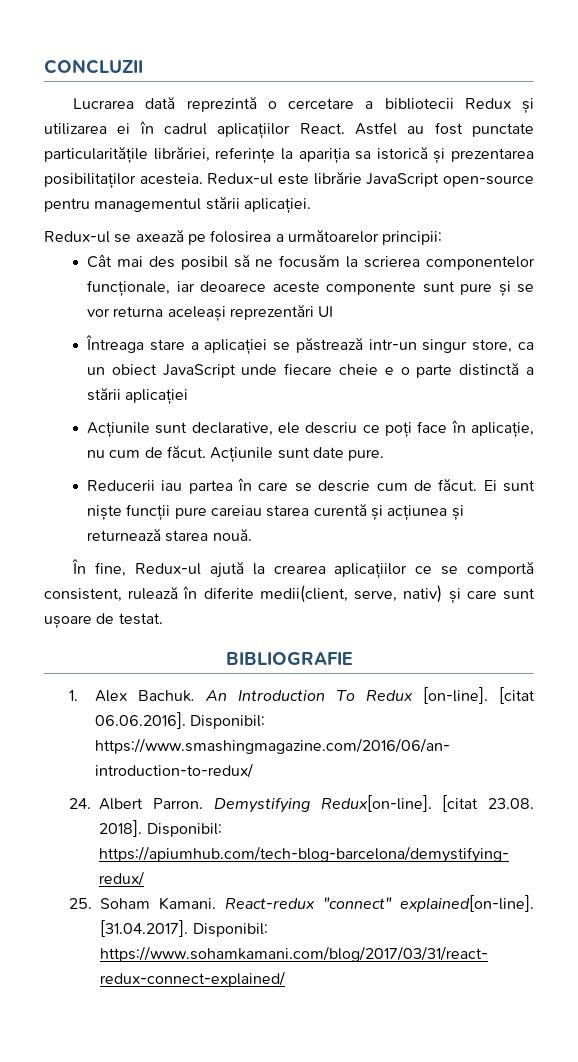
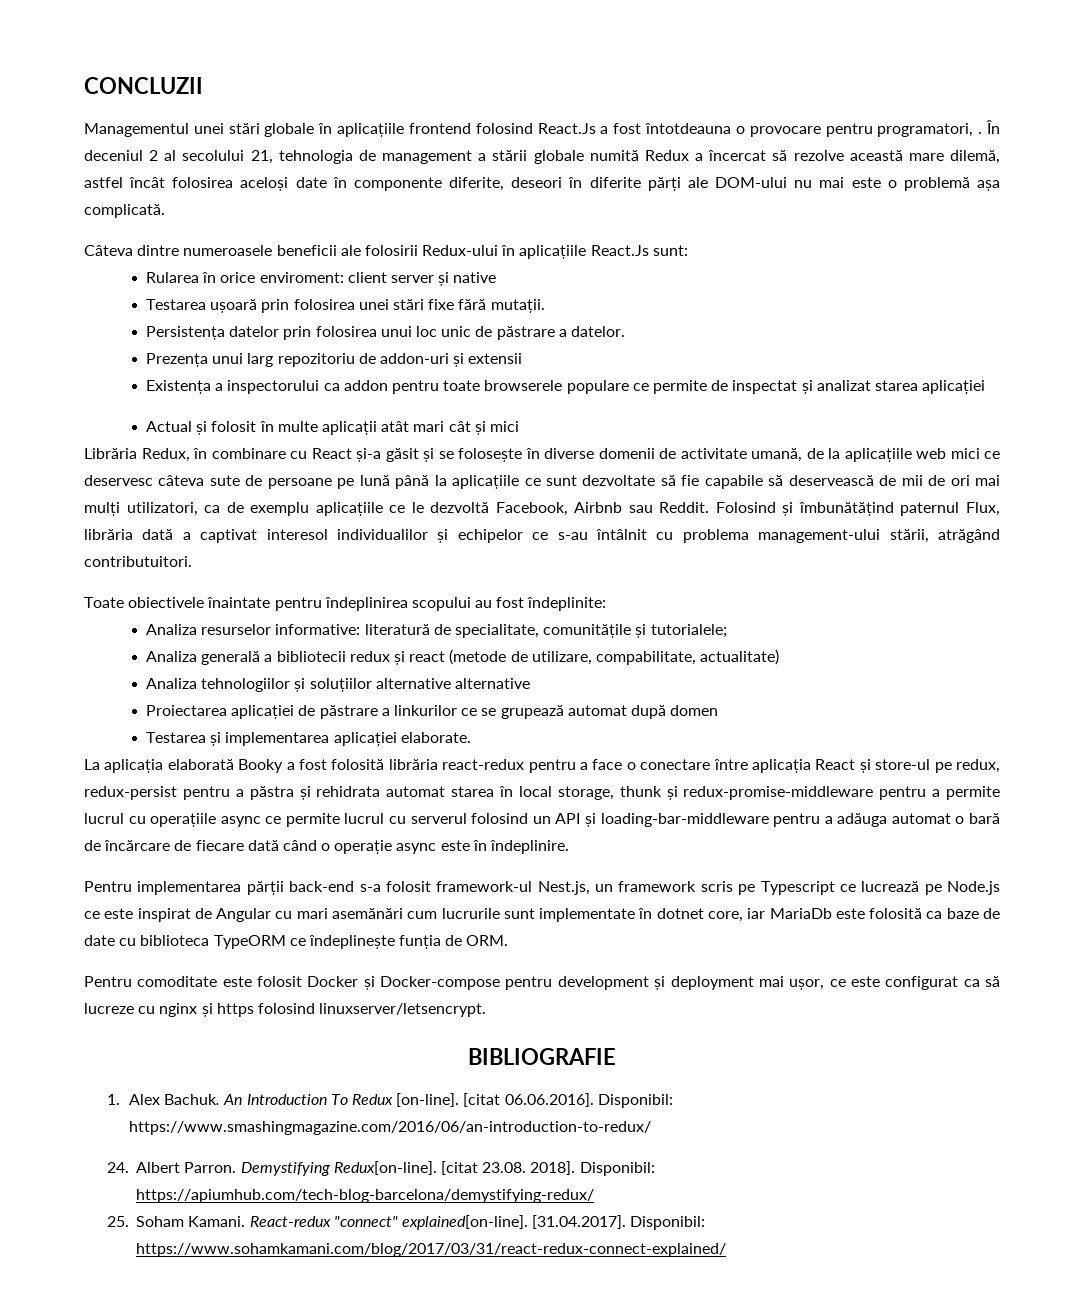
- Lucrarea dată reprezintă o cercetare a bibliotecii Redux și utilizarea ei în cadrul aplicațiilor React. Astfel au fost punctate particularitățile librăriei, referințe la apariția sa istorică și prezentarea posibilitaților acesteia. Redux-ul este librărie JavaScript open-source pentru managementul stării aplicației.
- Redux-ul se axează pe folosirea a următoarelor principii:
- Сât mai des posibil să ne focusăm la scrierea componentelor funcționale, iar deoarece aceste componente sunt pure și se vor returna aceleași reprezentări UI
- Întreaga stare a aplicației se păstrează intr-un singur store, ca un obiect JavaScript unde fiecare cheie e o parte distinctă a stării aplicației
- Acțiunile sunt declarative, ele descriu ce poți face în aplicație, nu cum de făcut. Acțiunile sunt date pure.
- Reducerii iau partea în care se descrie cum de făcut. Ei sunt niște funcții pure careiau starea curentă și acțiunea și returnează starea nouă.
- În fine, Redux-ul ajută la crearea aplicațiilor ce se comportă consistent, rulează în diferite medii(client, serve, nativ) și care sunt ușoare de testat.
+ Managementul unei stări globale în aplicațiile frontend folosind React.Js a fost întotdeauna o provocare pentru programatori, . În deceniul 2 al secolului 21, tehnologia de management a stării globale numită Redux a încercat să rezolve această mare dilemă, astfel încât folosirea aceloși date în componente diferite, deseori în diferite părți ale DOM-ului nu mai este o problemă așa complicată.
+ Câteva dintre numeroasele beneficii ale folosirii Redux-ului în aplicațiile React.Js sunt:
+ Rularea în orice enviroment: client server și native
+ Testarea ușoară prin folosirea unei stări fixe fără mutații.
+ Persistența datelor prin folosirea unui loc unic de păstrare a datelor.
+ Prezența unui larg repozitoriu de addon-uri și extensii
+ Existența a inspectorului ca addon pentru toate browserele populare ce permite de inspectat și analizat starea aplicației
+ Actual și folosit în multe aplicații atât mari cât și mici
+ Librăria Redux, în combinare cu React și-a găsit și se folosește în diverse domenii de activitate umană, de la aplicațiile web mici ce deservesc câteva sute de persoane pe lună până la aplicațiile ce sunt dezvoltate să fie capabile să deservească de mii de ori mai mulți utilizatori, ca de exemplu aplicațiile ce le dezvoltă Facebook, Airbnb sau Reddit. Folosind și îmbunătățind paternul Flux, librăria dată a captivat interesol individualilor și echipelor ce s-au întâlnit cu problema management-ului stării, atrăgând contributuitori.
+ Toate obiectivele înaintate pentru îndeplinirea scopului au fost îndeplinite:
+ Analiza resurselor informative: literatură de specialitate, comunitățile și tutorialele;
+ Analiza generală a bibliotecii redux și react (metode de utilizare, compabilitate, actualitate)
+ Analiza tehnologiilor și soluțiilor alternative alternative
+ Proiectarea aplicației de păstrare a linkurilor ce se grupează automat după domen
+ Testarea și implementarea aplicației elaborate.
+ La aplicația elaborată Booky a fost folosită librăria react-redux pentru a face o conectare între aplicația React și store-ul pe redux, redux-persist pentru a păstra și rehidrata automat starea în local storage, thunk și redux-promise-middleware pentru a permite lucrul cu operațiile async ce permite lucrul cu serverul folosind un API și loading-bar-middleware pentru a adăuga automat o bară de încărcare de fiecare dată când o operație async este în îndeplinire.
+ Pentru implementarea părții back-end s-a folosit framework-ul Nest.js, un framework scris pe Typescript ce lucrează pe Node.js ce este inspirat de Angular cu mari asemănări cum lucrurile sunt implementate în dotnet core, iar MariaDb este folosită ca baze de date cu biblioteca TypeORM ce îndeplinește funția de ORM.
+ Pentru comoditate este folosit Docker și Docker-compose pentru development și deployment mai ușor, ce este configurat ca să lucreze cu nginx și https folosind linuxserver/letsencrypt.

